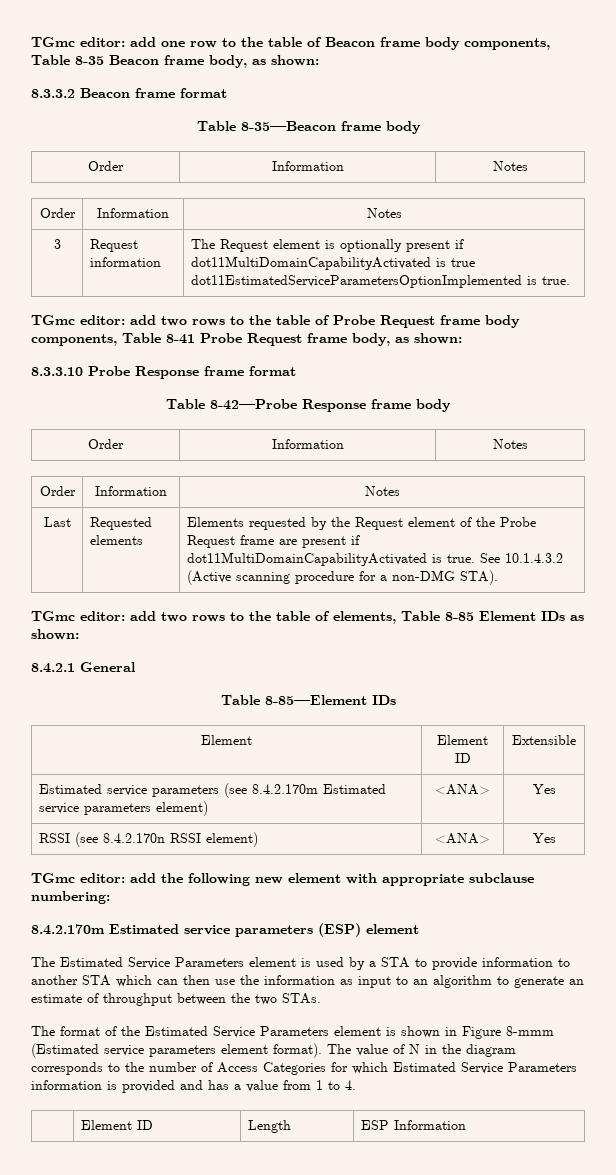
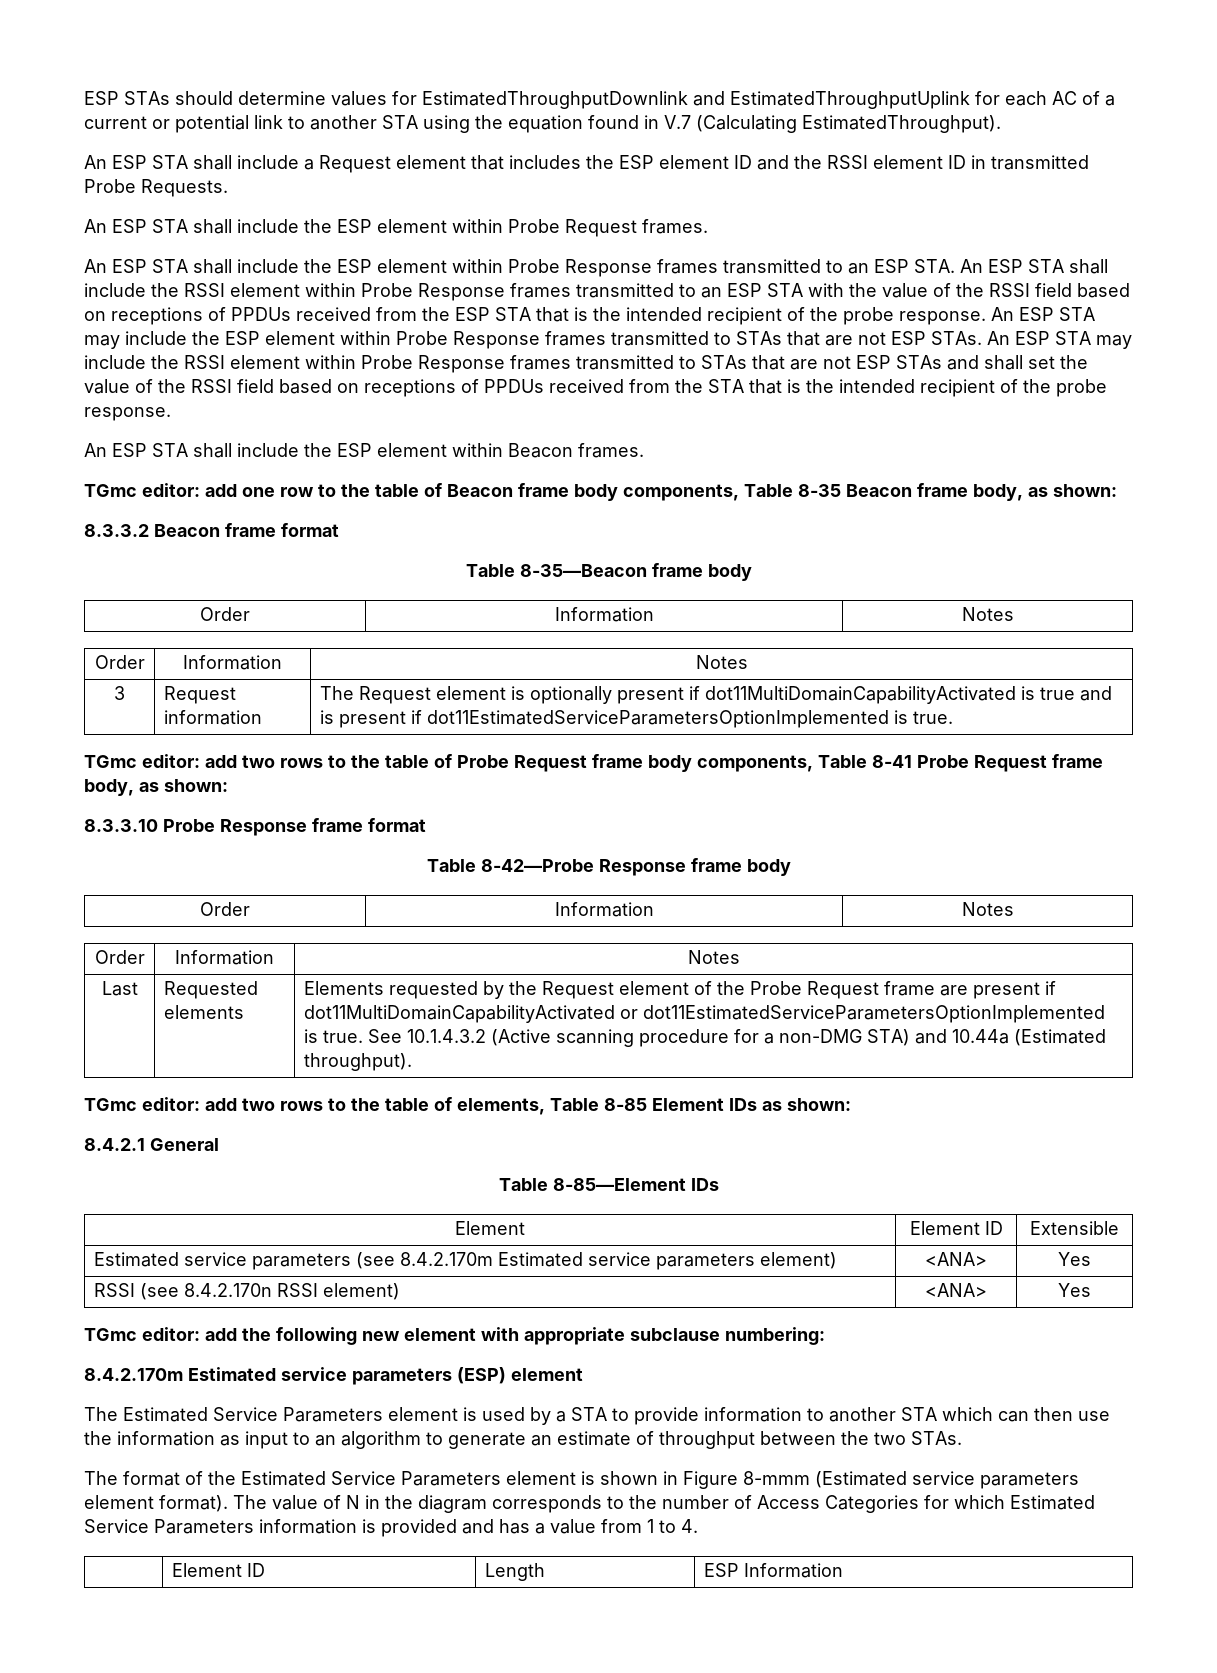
+ ESP STAs should determine values for EstimatedThroughputDownlink and EstimatedThroughputUplink for each AC of a current or potential link to another STA using the equation found in V.7 (Calculating EstimatedThroughput).
+ An ESP STA shall include a Request element that includes the ESP element ID and the RSSI element ID in transmitted Probe Requests.
+ An ESP STA shall include the ESP element within Probe Request frames.
+ An ESP STA shall include the ESP element within Probe Response frames transmitted to an ESP STA. An ESP STA shall include the RSSI element within Probe Response frames transmitted to an ESP STA with the value of the RSSI field based on receptions of PPDUs received from the ESP STA that is the intended recipient of the probe response. An ESP STA may include the ESP element within Probe Response frames transmitted to STAs that are not ESP STAs. An ESP STA may include the RSSI element within Probe Response frames transmitted to STAs that are not ESP STAs and shall set the value of the RSSI field based on receptions of PPDUs received from the STA that is the intended recipient of the probe response.
+ An ESP STA shall include the ESP element within Beacon frames.
- 3 | Request information | The Request element is optionally present if dot11MultiDomainCapabilityActivated is true dot11EstimatedServiceParametersOptionImplemented is true.
+ 3 | Request information | The Request element is optionally present if dot11MultiDomainCapabilityActivated is true and is present if dot11EstimatedServiceParametersOptionImplemented is true.
- Last | Requested elements | Elements requested by the Request element of the Probe Request frame are present if dot11MultiDomainCapabilityActivated is true. See 10.1.4.3.2 (Active scanning procedure for a non-DMG STA).
+ Last | Requested elements | Elements requested by the Request element of the Probe Request frame are present if dot11MultiDomainCapabilityActivated or dot11EstimatedServiceParametersOptionImplemented is true. See 10.1.4.3.2 (Active scanning procedure for a non-DMG STA) and 10.44a (Estimated throughput).

